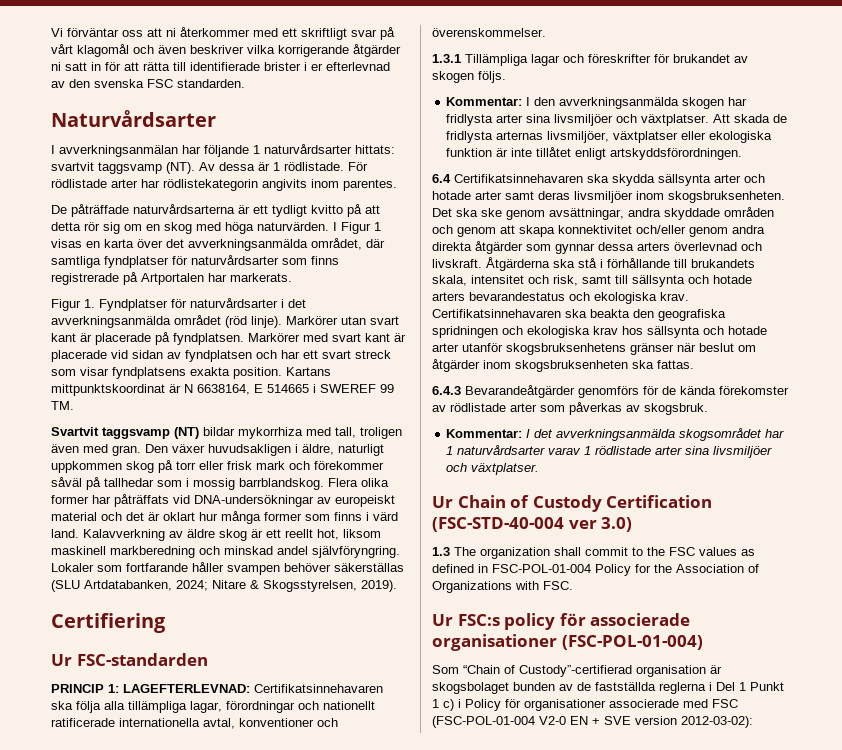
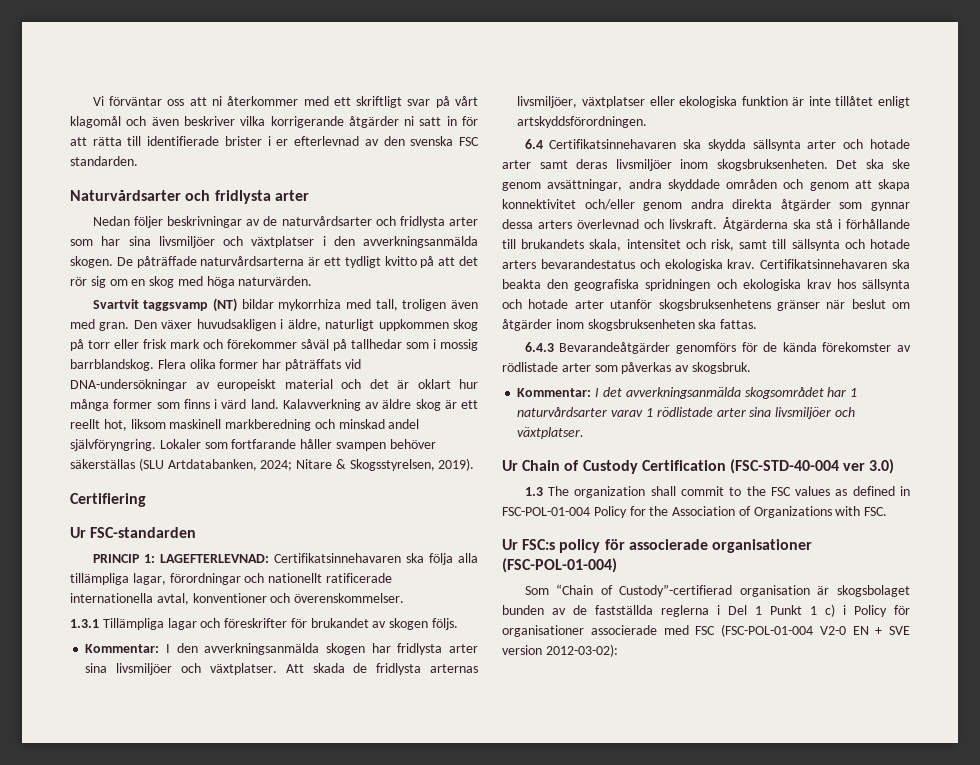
- Naturvårdsarter
- I avverkningsanmälan har följande 1 naturvårdsarter hittats: svartvit taggsvamp (NT). Av dessa är 1 rödlistade. För rödlistade arter har rödlistekategorin angivits inom parentes.
- De påträffade naturvårdsarterna är ett tydligt kvitto på att detta rör sig om en skog med höga naturvärden. I Figur 1 visas en karta över det avverkningsanmälda området, där samtliga fyndplatser för naturvårdsarter som finns registrerade på Artportalen har markerats.
- Figur 1. Fyndplatser för naturvårdsarter i det avverkningsanmälda området (röd linje). Markörer utan svart kant är placerade på fyndplatsen. Markörer med svart kant är placerade vid sidan av fyndplatsen och har ett svart streck som visar fyndplatsens exakta position. Kartans mittpunktskoordinat är N 6638164, E 514665 i SWEREF 99 TM.
+ Naturvårdsarter och fridlysta arter
+ Nedan följer beskrivningar av de naturvårdsarter och fridlysta arter som har sina livsmiljöer och växtplatser i den avverkningsanmälda skogen. De påträffade naturvårdsarterna är ett tydligt kvitto på att det rör sig om en skog med höga naturvärden.

